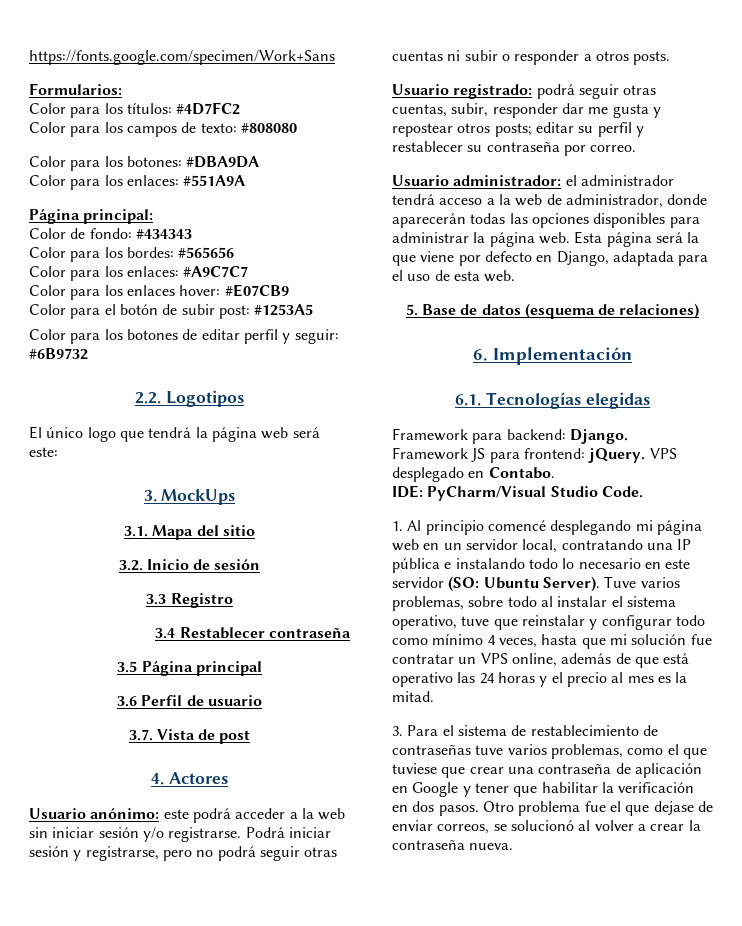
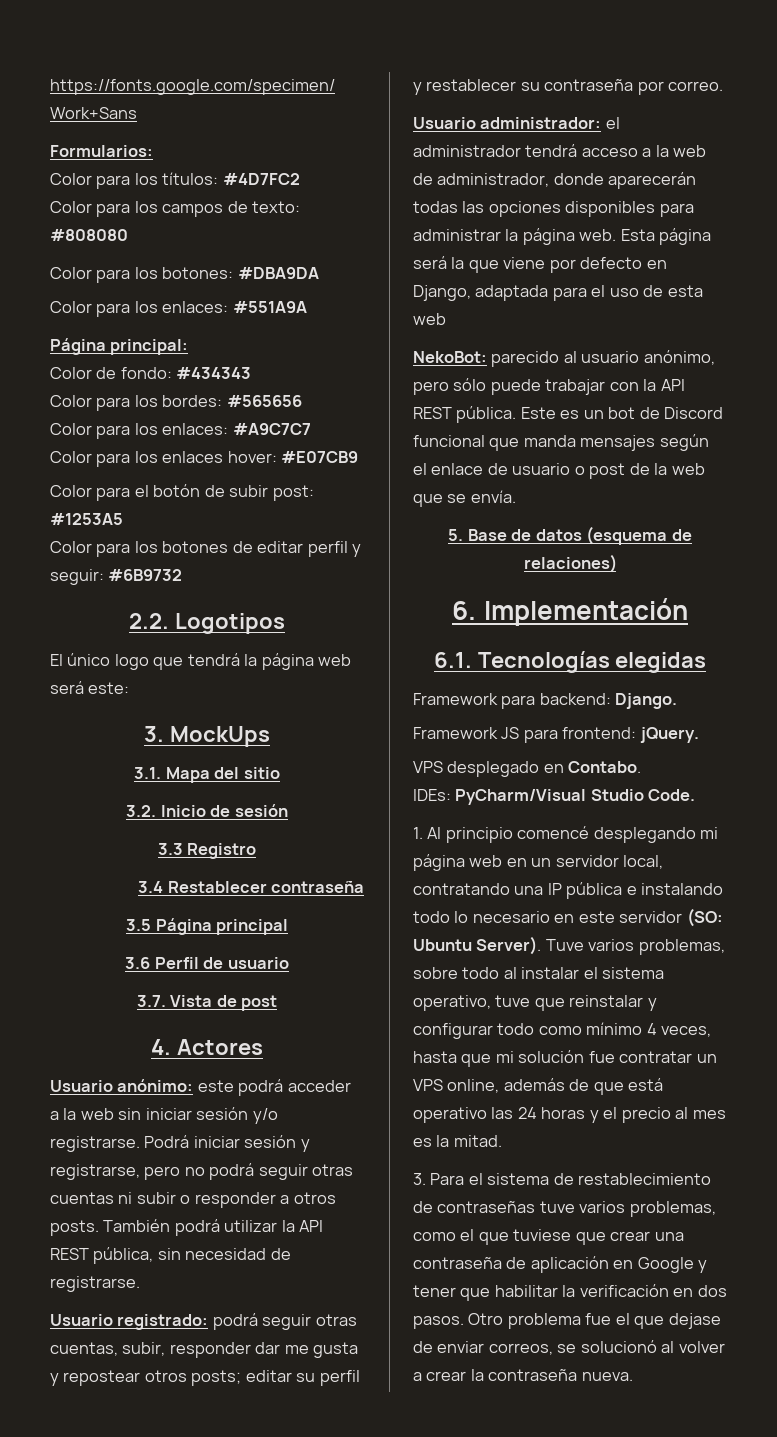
+ También podrá utilizar la API REST pública, sin necesidad de registrarse.
- Esta página será la que viene por defecto en Django, adaptada para el uso de esta web.
+ Esta página será la que viene por defecto en Django, adaptada para el uso de esta web
+ NekoBot: parecido al usuario anónimo, pero sólo puede trabajar con la API REST pública. Este es un bot de Discord funcional que manda mensajes según el enlace de usuario o post de la web que se envía.
- Framework JS para frontend: jQuery. VPS desplegado en Contabo.
+ Framework JS para frontend: jQuery.
+ VPS desplegado en Contabo.
- IDE: PyCharm/Visual Studio Code.
+ IDEs: PyCharm/Visual Studio Code.

